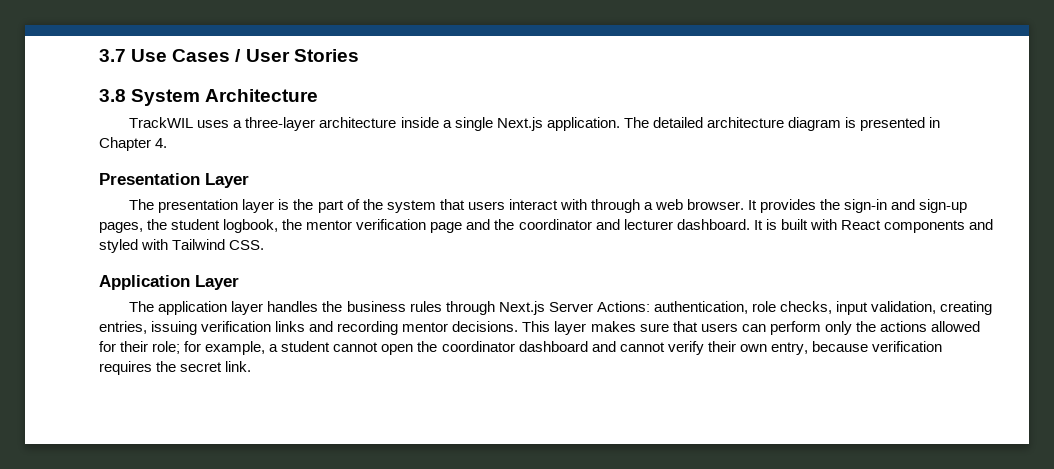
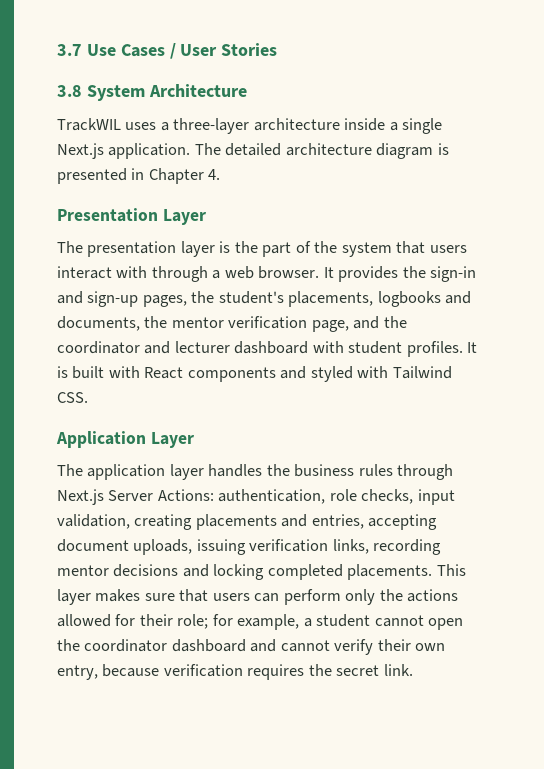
- It provides the sign-in and sign-up pages, the student logbook, the mentor verification page and the coordinator and lecturer dashboard.
+ It provides the sign-in and sign-up pages, the student's placements, logbooks and documents, the mentor verification page, and the coordinator and lecturer dashboard with student profiles.
- The application layer handles the business rules through Next.js Server Actions: authentication, role checks, input validation, creating entries, issuing verification links and recording mentor decisions.
+ The application layer handles the business rules through Next.js Server Actions: authentication, role checks, input validation, creating placements and entries, accepting document uploads, issuing verification links, recording mentor decisions and locking completed placements.

